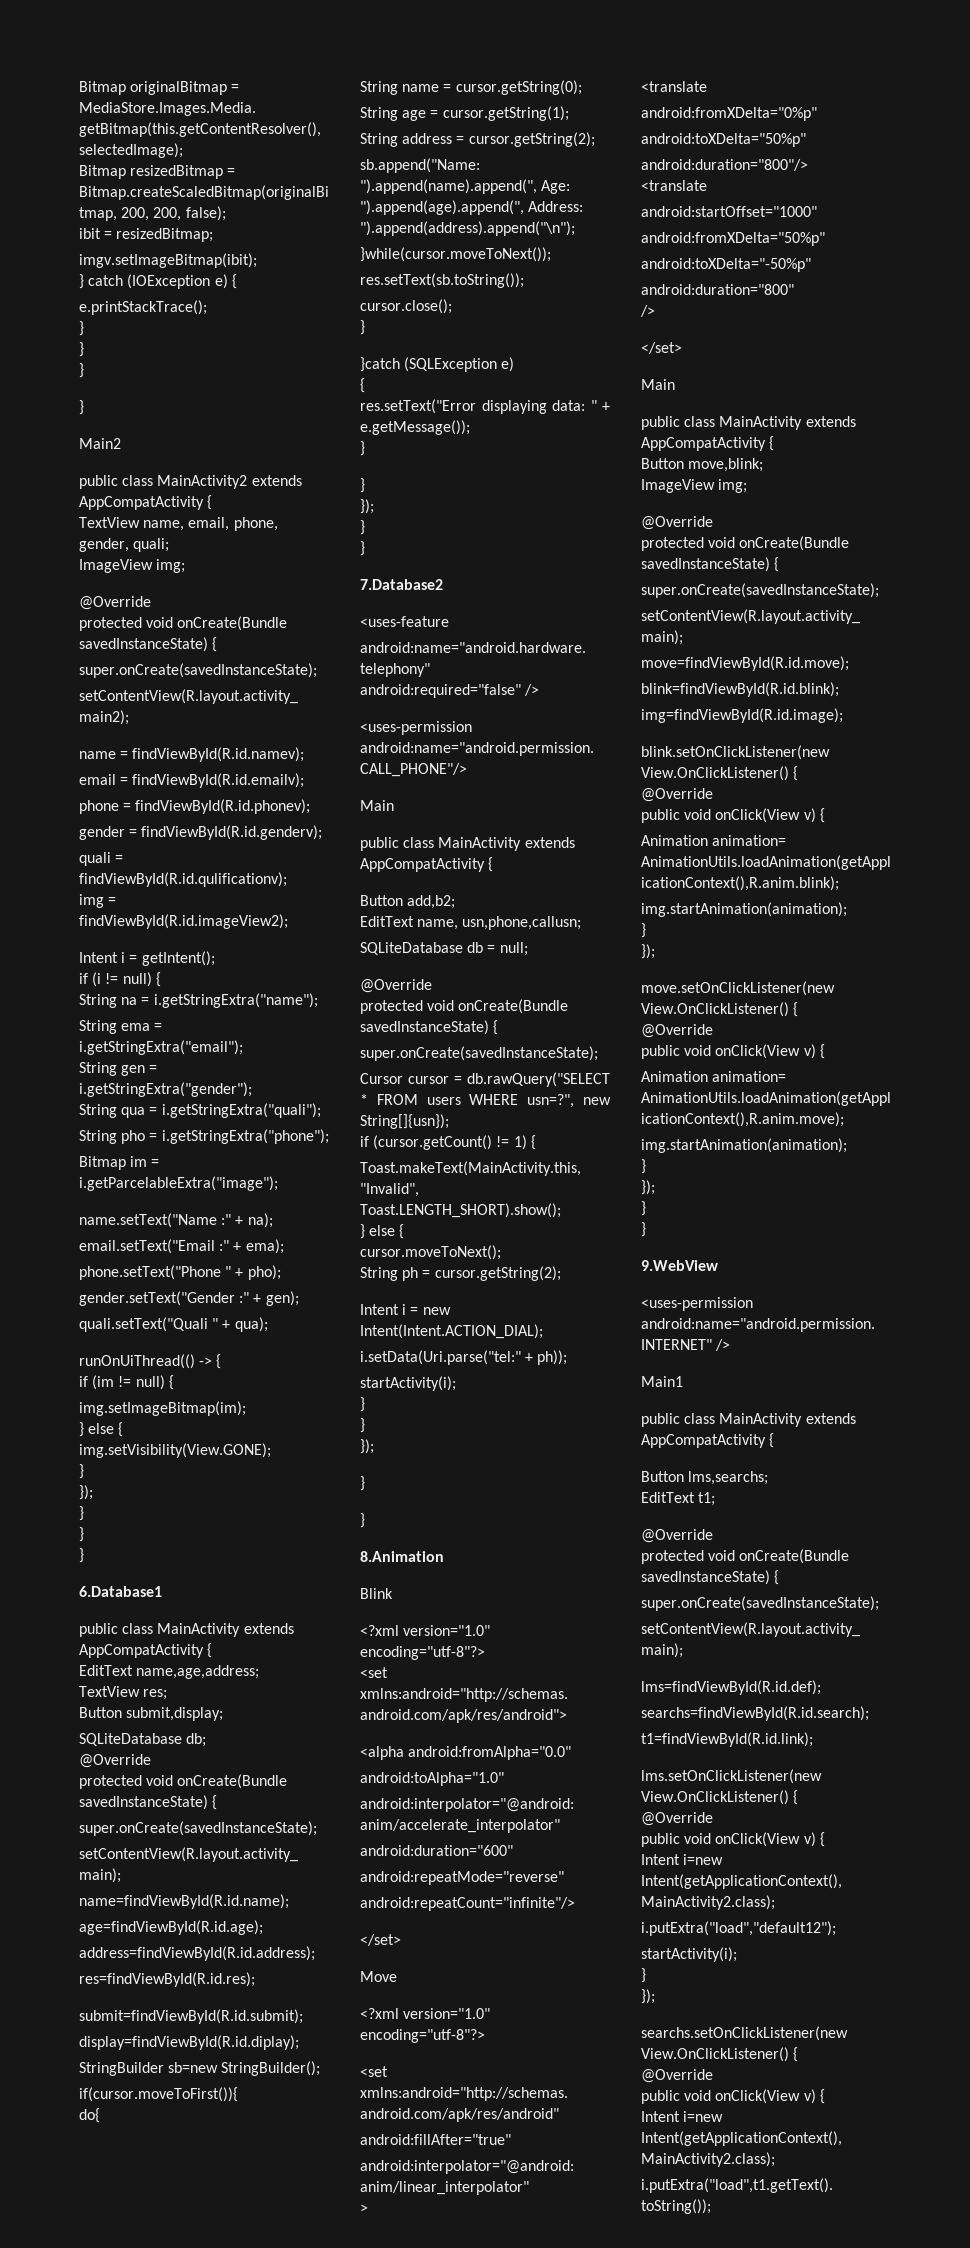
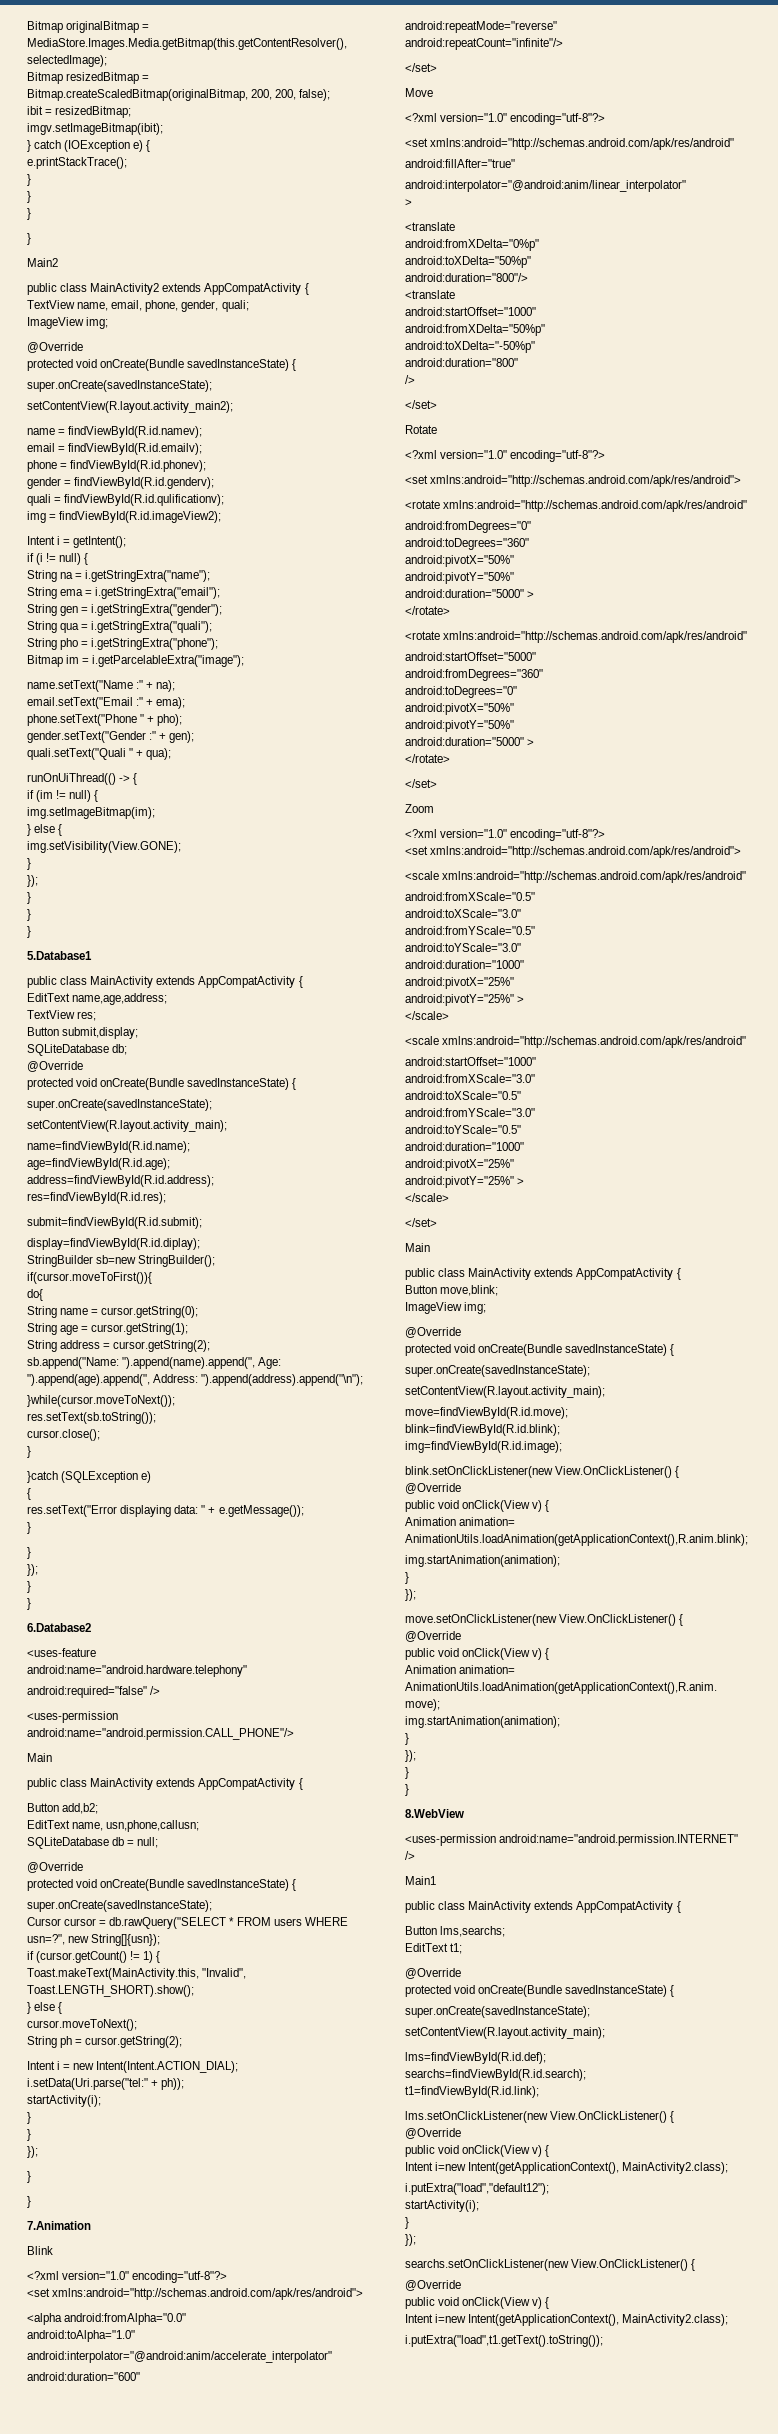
- 6.Database1
+ 5.Database1
- 7.Database2
+ 6.Database2
- 8.Animation
+ 7.Animation
+ Rotate
+ <?xml version="1.0" encoding="utf-8"?>
+ <set xmlns:android="http://schemas.android.com/apk/res/android">
+ <rotate xmlns:android="http://schemas.android.com/apk/res/android"
+ android:fromDegrees="0"
+ android:toDegrees="360"
+ android:pivotX="50%"
+ android:pivotY="50%"
+ android:duration="5000" >
+ </rotate>
+ <rotate xmlns:android="http://schemas.android.com/apk/res/android"
+ android:startOffset="5000"
+ android:fromDegrees="360"
+ android:toDegrees="0"
+ android:pivotX="50%"
+ android:pivotY="50%"
+ android:duration="5000" >
+ </rotate>
+ </set>
+ Zoom
+ <?xml version="1.0" encoding="utf-8"?>
+ <set xmlns:android="http://schemas.android.com/apk/res/android">
+ <scale xmlns:android="http://schemas.android.com/apk/res/android"
+ android:fromXScale="0.5"
+ android:toXScale="3.0"
+ android:fromYScale="0.5"
+ android:toYScale="3.0"
+ android:duration="1000"
+ android:pivotX="25%"
+ android:pivotY="25%" >
+ </scale>
+ <scale xmlns:android="http://schemas.android.com/apk/res/android"
+ android:startOffset="1000"
+ android:fromXScale="3.0"
+ android:toXScale="0.5"
+ android:fromYScale="3.0"
+ android:toYScale="0.5"
+ android:duration="1000"
+ android:pivotX="25%"
+ android:pivotY="25%" >
+ </scale>
+ </set>
- 9.WebView
+ 8.WebView

